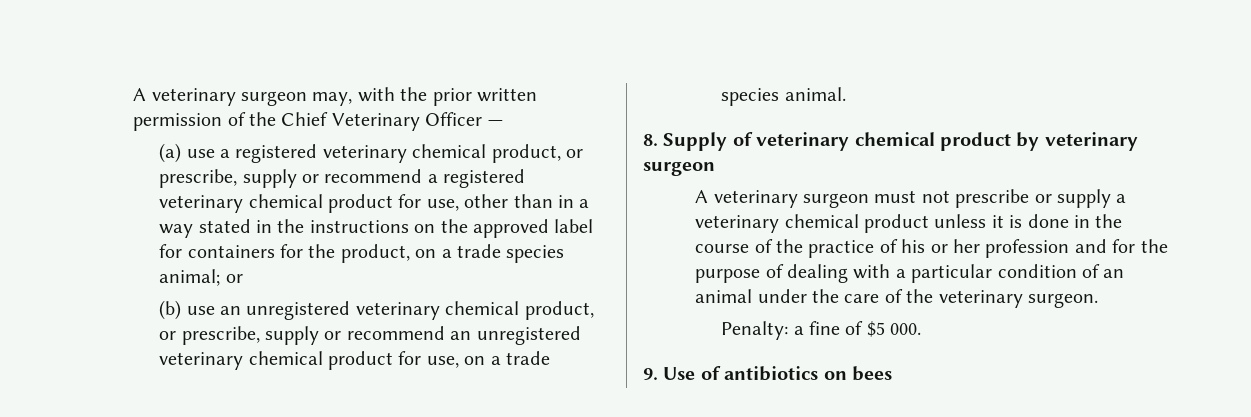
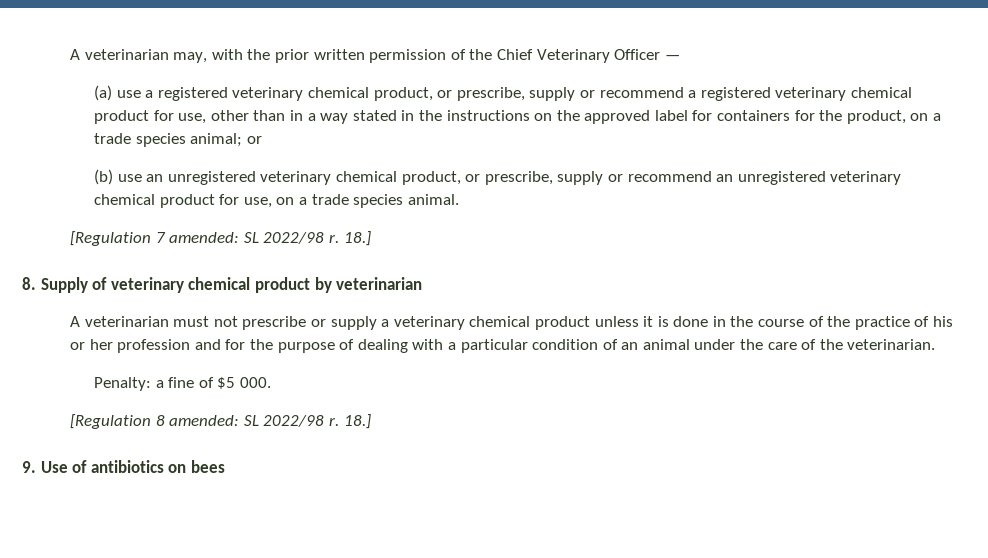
- A veterinary surgeon may, with the prior written permission of the Chief Veterinary Officer —
+ A veterinarian may, with the prior written permission of the Chief Veterinary Officer —
+ [Regulation 7 amended: SL 2022/98 r. 18.]
- 8. Supply of veterinary chemical product by veterinary surgeon
- A veterinary surgeon must not prescribe or supply a veterinary chemical product unless it is done in the course of the practice of his or her profession and for the purpose of dealing with a particular condition of an animal under the care of the veterinary surgeon.
+ 8. Supply of veterinary chemical product by veterinarian
+ A veterinarian must not prescribe or supply a veterinary chemical product unless it is done in the course of the practice of his or her profession and for the purpose of dealing with a particular condition of an animal under the care of the veterinarian.
+ [Regulation 8 amended: SL 2022/98 r. 18.]

